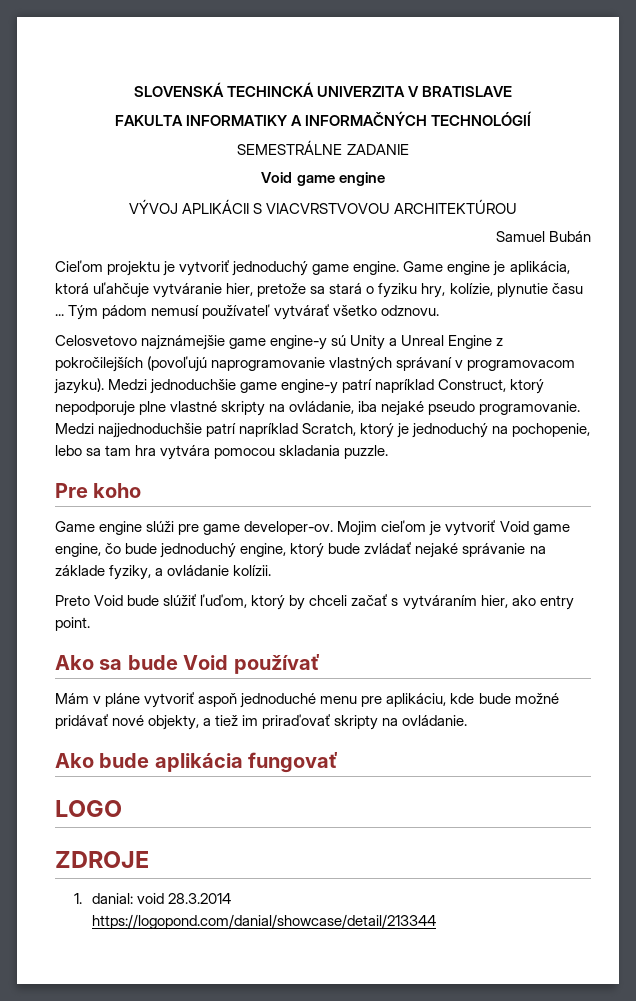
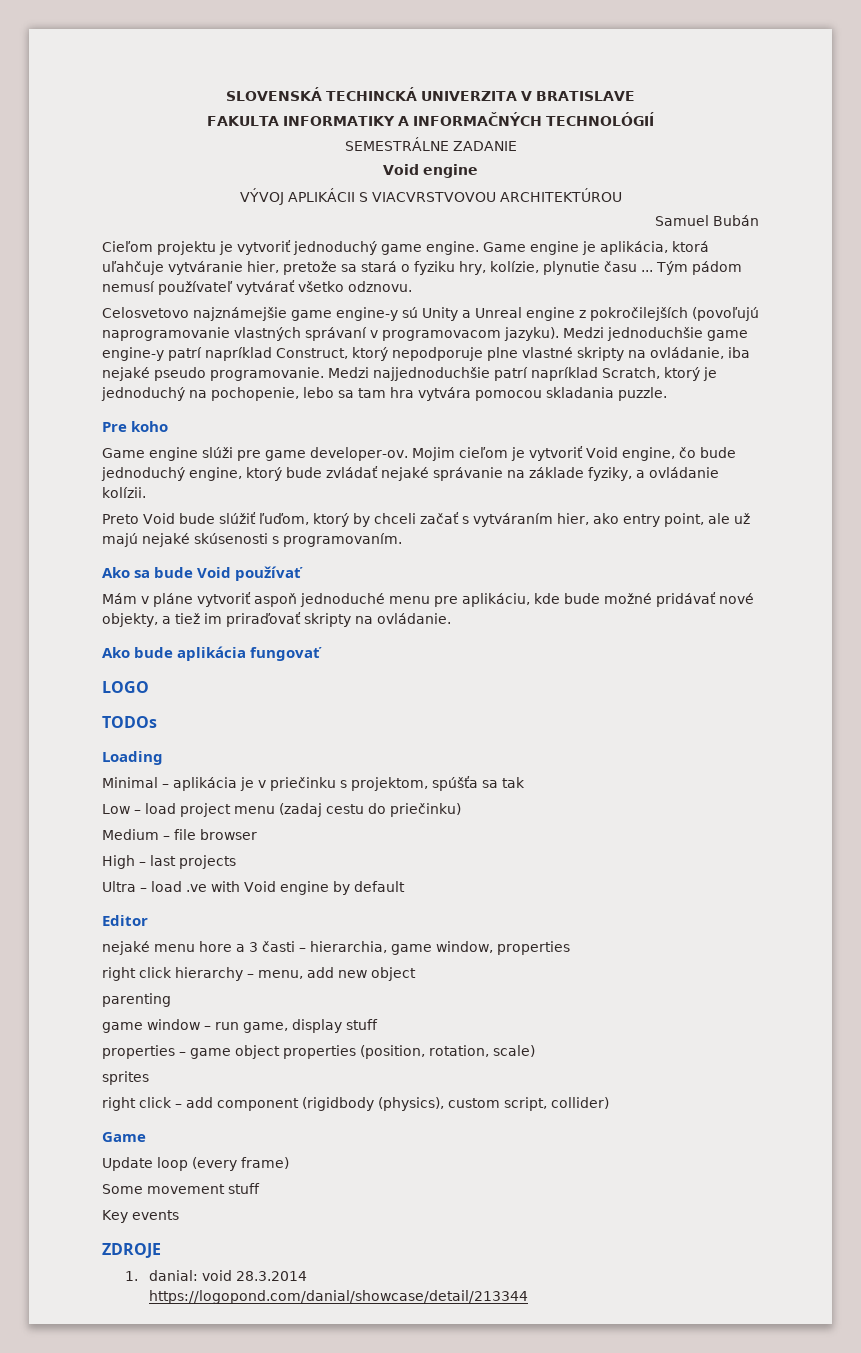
  SEMESTRÁLNE ZADANIE
- Void game engine
+ Void engine
- Celosvetovo najznámejšie game engine-y sú Unity a Unreal Engine z pokročilejších (povoľujú naprogramovanie vlastných správaní v programovacom jazyku).
+ Celosvetovo najznámejšie game engine-y sú Unity a Unreal engine z pokročilejších (povoľujú naprogramovanie vlastných správaní v programovacom jazyku).
- Mojim cieľom je vytvoriť Void game engine, čo bude jednoduchý engine, ktorý bude zvládať nejaké správanie na základe fyziky, a ovládanie kolízii.
+ Mojim cieľom je vytvoriť Void engine, čo bude jednoduchý engine, ktorý bude zvládať nejaké správanie na základe fyziky, a ovládanie kolízii.
- Preto Void bude slúžiť ľuďom, ktorý by chceli začať s vytváraním hier, ako entry point.
+ Preto Void bude slúžiť ľuďom, ktorý by chceli začať s vytváraním hier, ako entry point, ale už majú nejaké skúsenosti s programovaním.
+ TODOs
+ Loading
+ Minimal – aplikácia je v priečinku s projektom, spúšťa sa tak
+ Low – load project menu (zadaj cestu do priečinku)
+ Medium – file browser
+ High – last projects
+ Ultra – load .ve with Void engine by default
+ Editor
+ nejaké menu hore a 3 časti – hierarchia, game window, properties
+ right click hierarchy – menu, add new object
+ parenting
+ game window – run game, display stuff
+ properties – game object properties (position, rotation, scale)
+ sprites
+ right click – add component (rigidbody (physics), custom script, collider)
+ Game
+ Update loop (every frame)
+ Some movement stuff
+ Key events

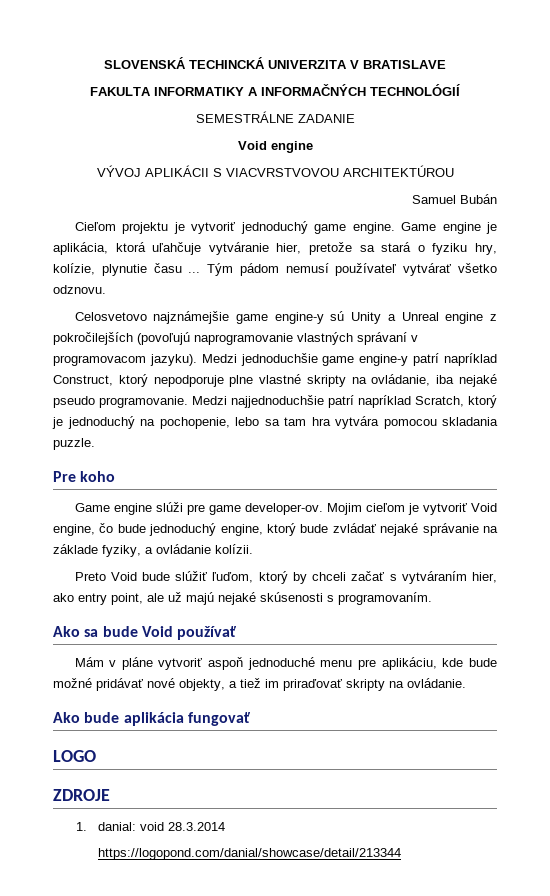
- TODOs
- Loading
- Minimal – aplikácia je v priečinku s projektom, spúšťa sa tak
- Low – load project menu (zadaj cestu do priečinku)
- Medium – file browser
- High – last projects
- Ultra – load .ve with Void engine by default
- Editor
- nejaké menu hore a 3 časti – hierarchia, game window, properties
- right click hierarchy – menu, add new object
- parenting
- game window – run game, display stuff
- properties – game object properties (position, rotation, scale)
- sprites
- right click – add component (rigidbody (physics), custom script, collider)
- Game
- Update loop (every frame)
- Some movement stuff
- Key events

